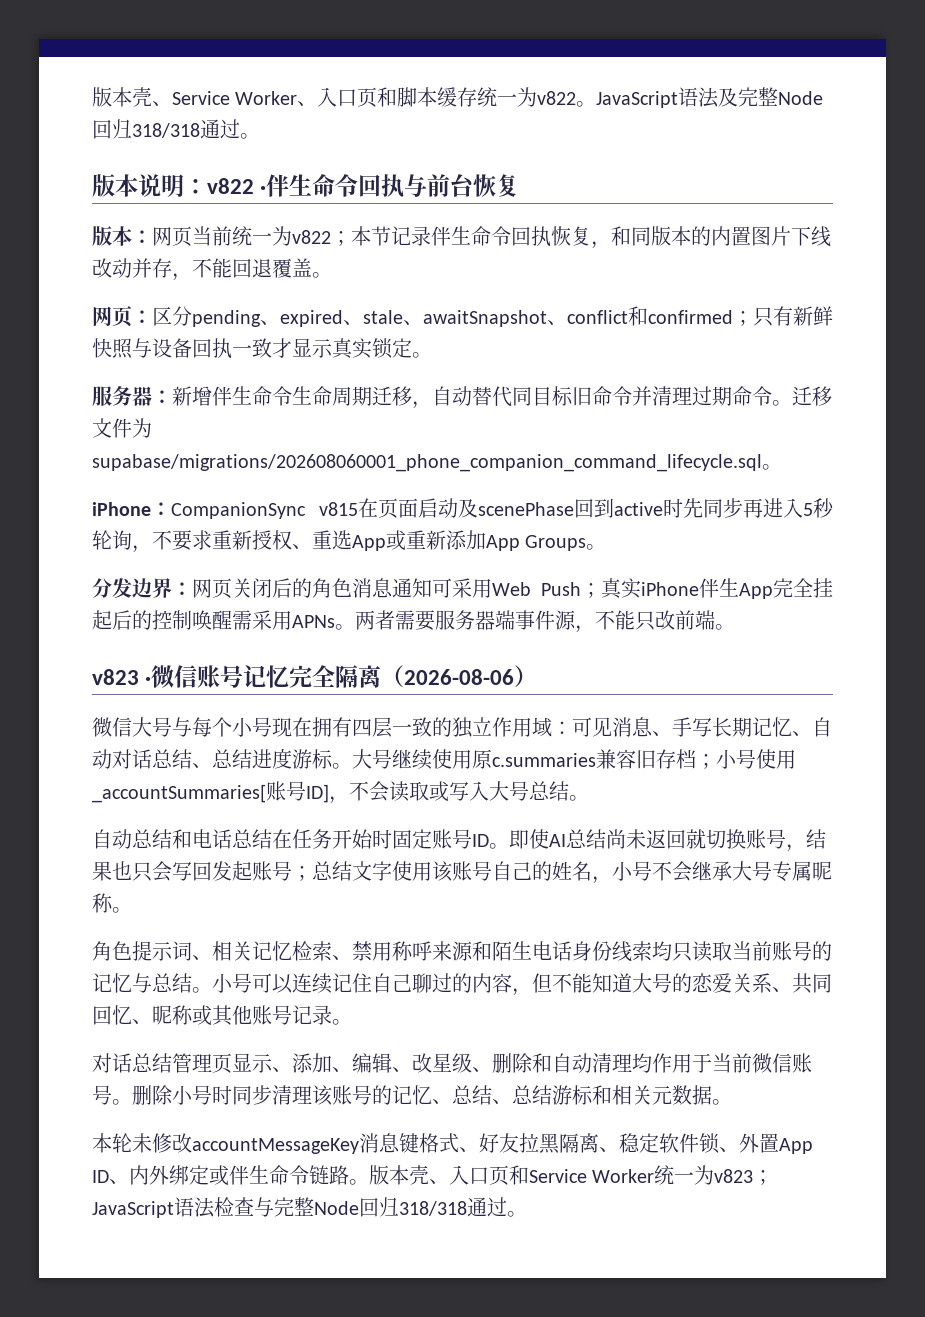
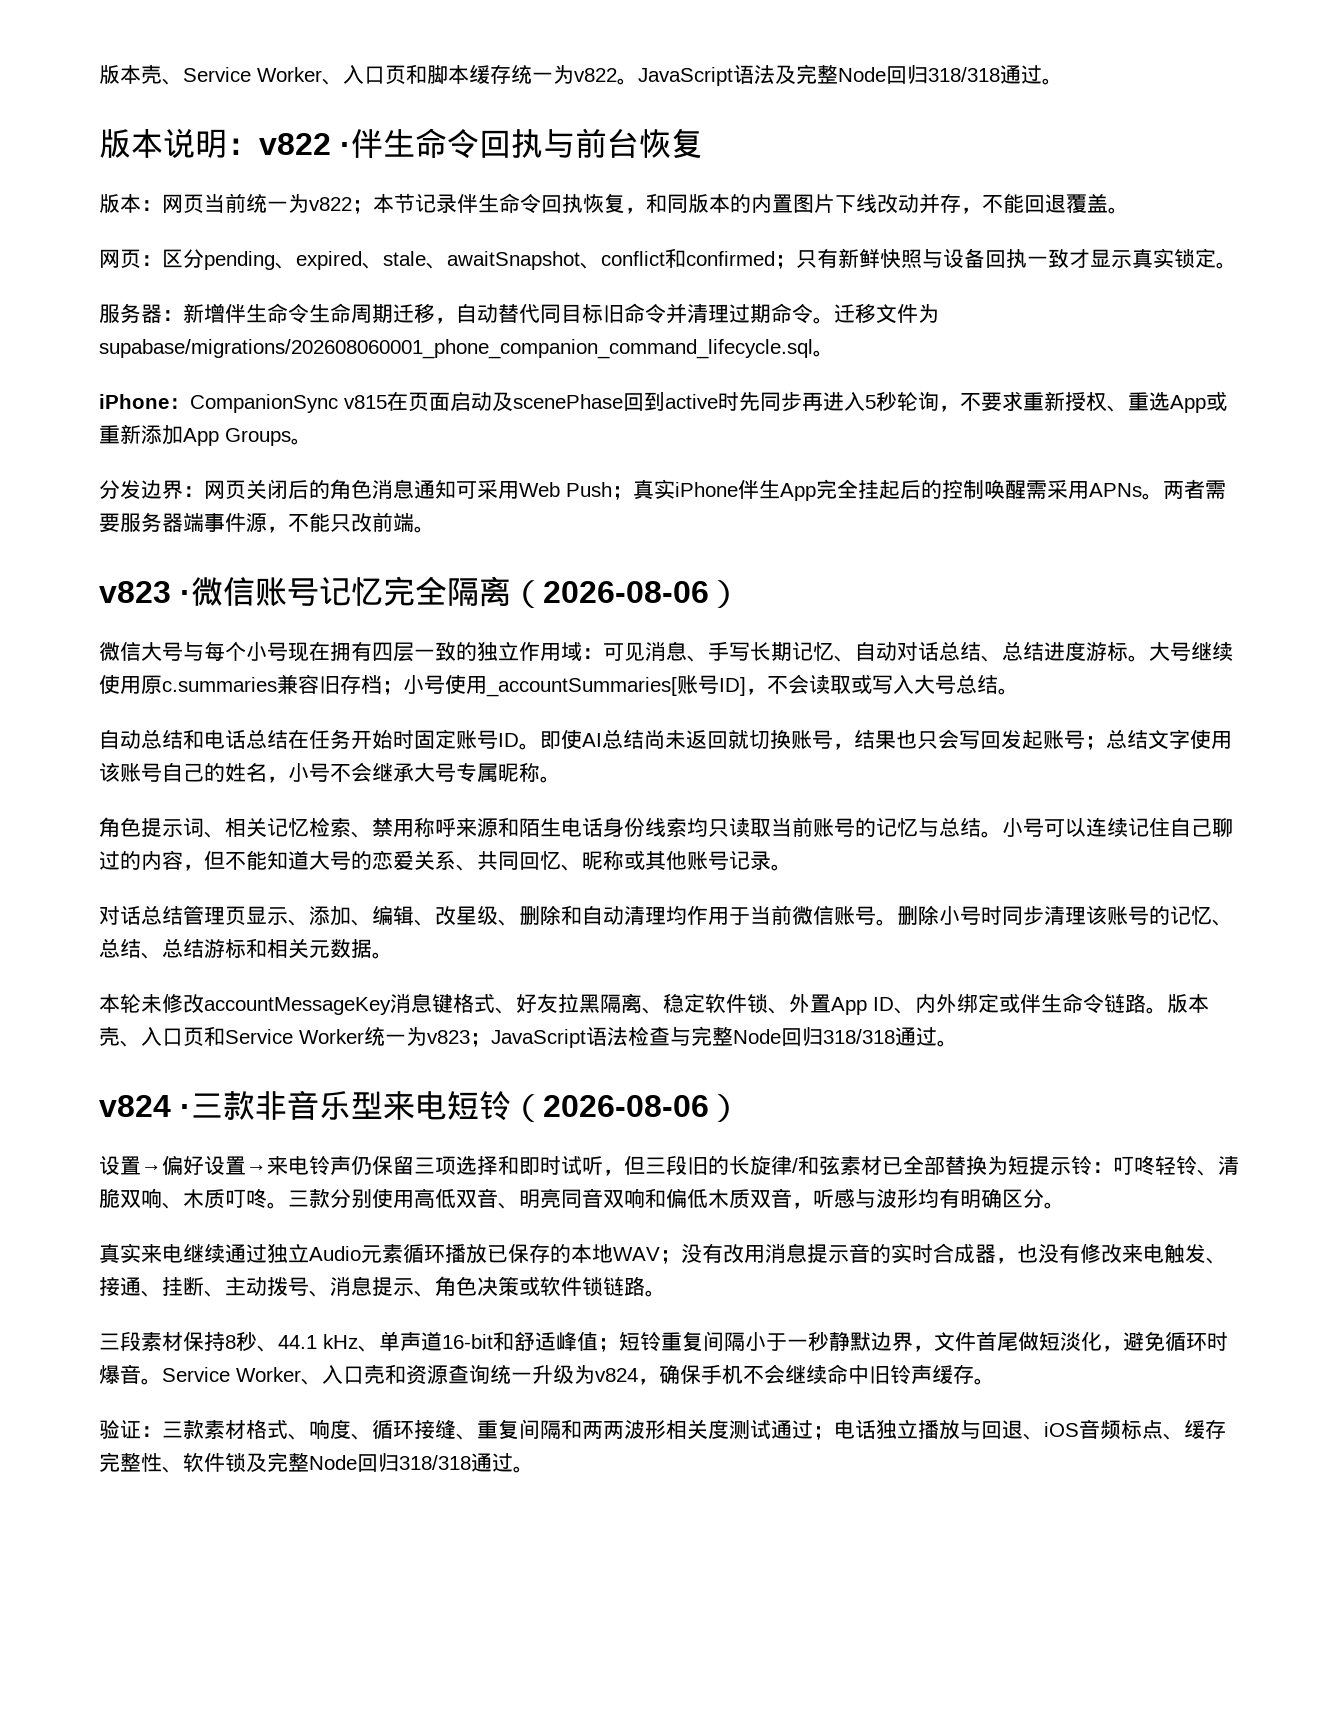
+ v824 ·三款非音乐型来电短铃（2026-08-06）
+ 设置→偏好设置→来电铃声仍保留三项选择和即时试听，但三段旧的长旋律/和弦素材已全部替换为短提示铃：叮咚轻铃、清脆双响、木质叮咚。三款分别使用高低双音、明亮同音双响和偏低木质双音，听感与波形均有明确区分。
+ 真实来电继续通过独立Audio元素循环播放已保存的本地WAV；没有改用消息提示音的实时合成器，也没有修改来电触发、接通、挂断、主动拨号、消息提示、角色决策或软件锁链路。
+ 三段素材保持8秒、44.1 kHz、单声道16-bit和舒适峰值；短铃重复间隔小于一秒静默边界，文件首尾做短淡化，避免循环时爆音。Service Worker、入口壳和资源查询统一升级为v824，确保手机不会继续命中旧铃声缓存。
+ 验证：三款素材格式、响度、循环接缝、重复间隔和两两波形相关度测试通过；电话独立播放与回退、iOS音频标点、缓存完整性、软件锁及完整Node回归318/318通过。

